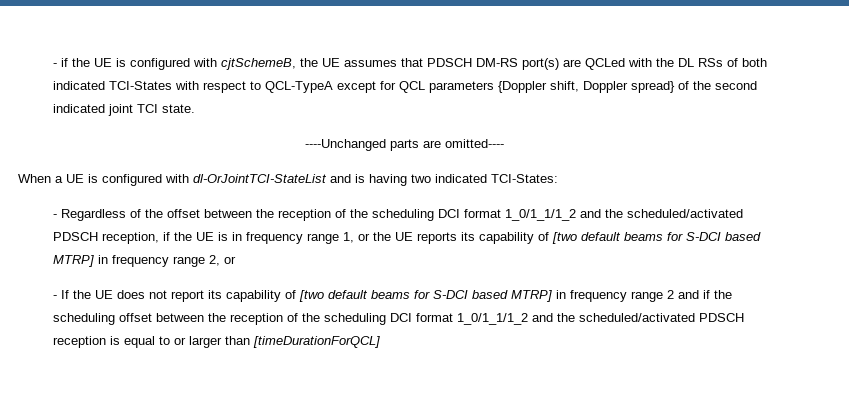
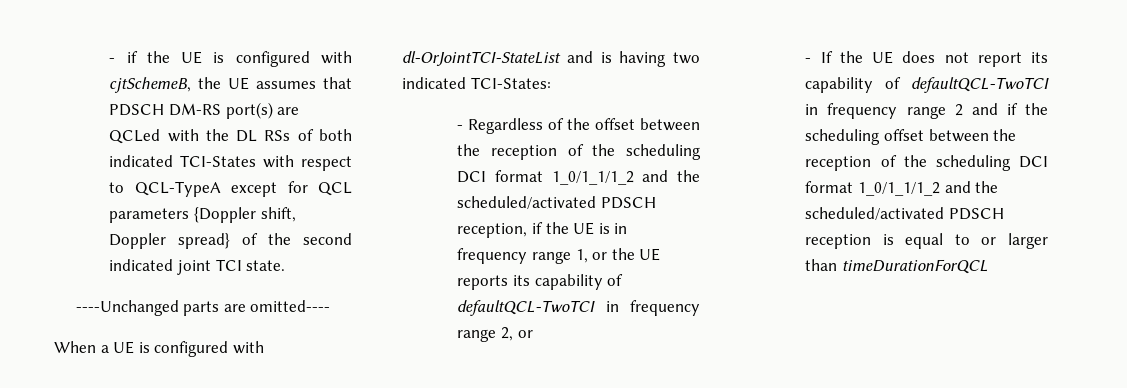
- - Regardless of the offset between the reception of the scheduling DCI format 1_0/1_1/1_2 and the scheduled/activated PDSCH reception, if the UE is in frequency range 1, or the UE reports its capability of [two default beams for S-DCI based MTRP] in frequency range 2, or
+ - Regardless of the offset between the reception of the scheduling DCI format 1_0/1_1/1_2 and the scheduled/activated PDSCH reception, if the UE is in frequency range 1, or the UE reports its capability of defaultQCL-TwoTCI in frequency range 2, or
- - If the UE does not report its capability of [two default beams for S-DCI based MTRP] in frequency range 2 and if the scheduling offset between the reception of the scheduling DCI format 1_0/1_1/1_2 and the scheduled/activated PDSCH reception is equal to or larger than [timeDurationForQCL]
+ - If the UE does not report its capability of defaultQCL-TwoTCI in frequency range 2 and if the scheduling offset between the reception of the scheduling DCI format 1_0/1_1/1_2 and the scheduled/activated PDSCH reception is equal to or larger than timeDurationForQCL

